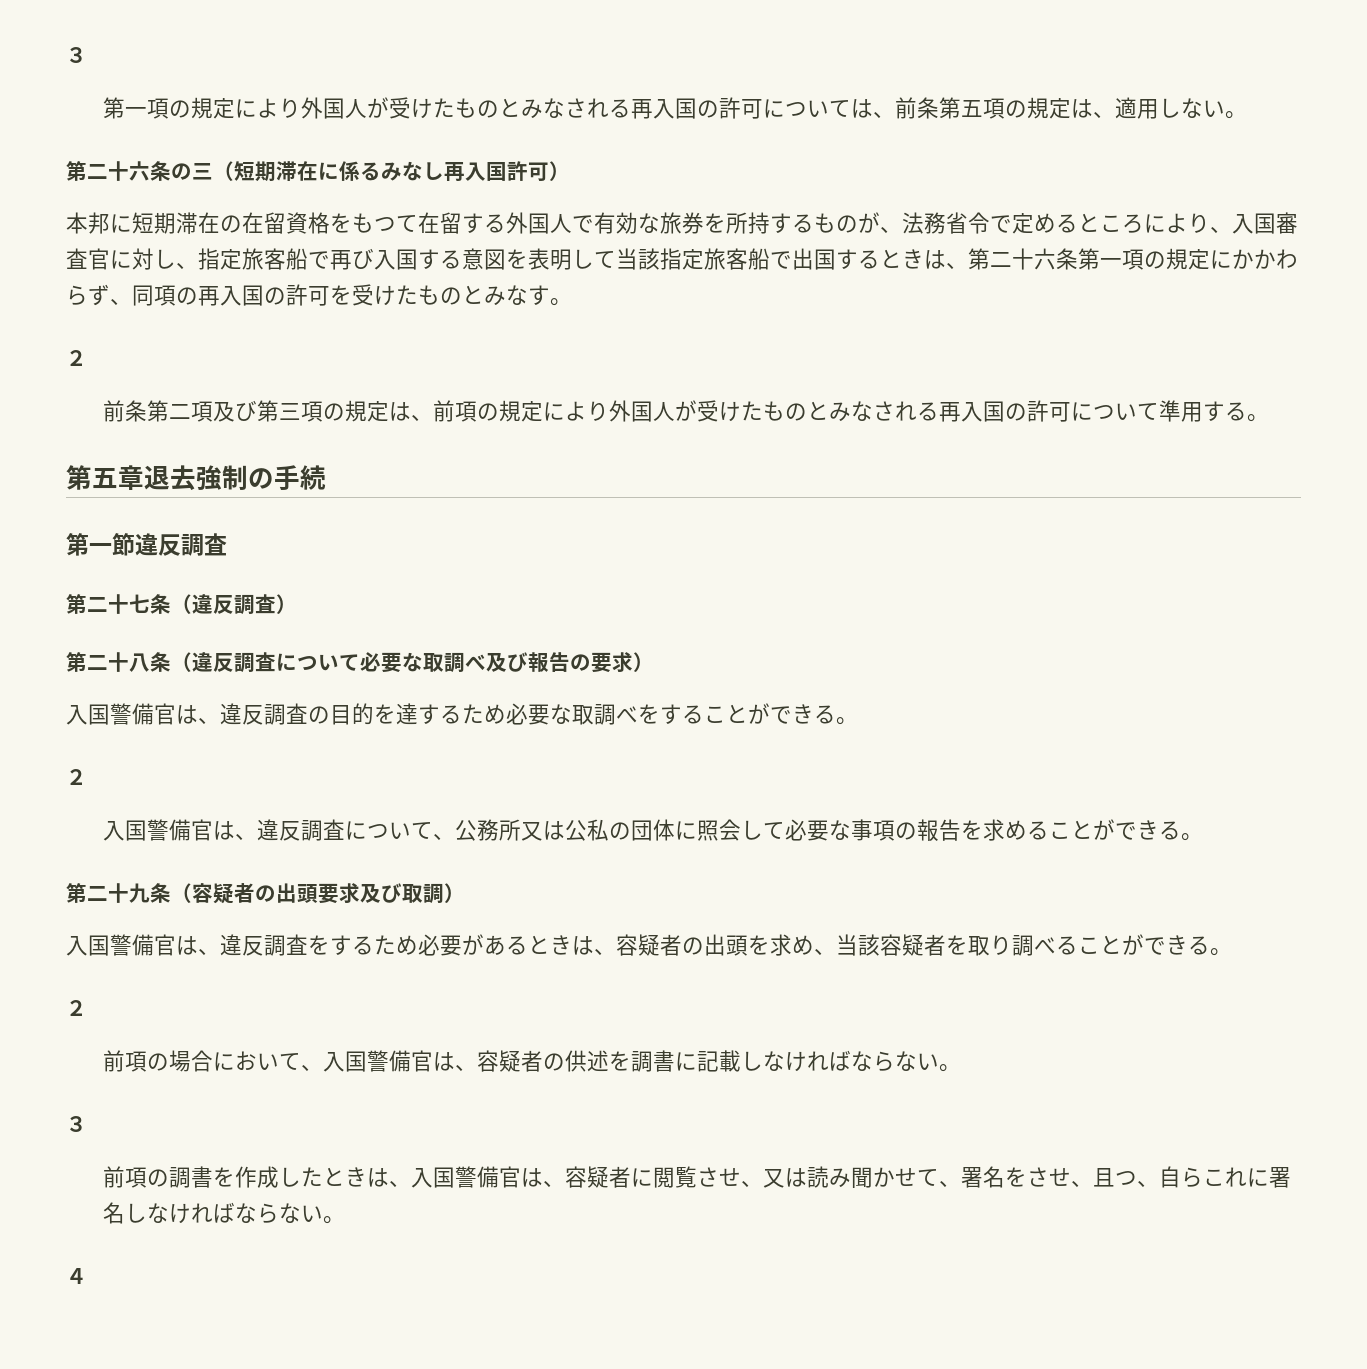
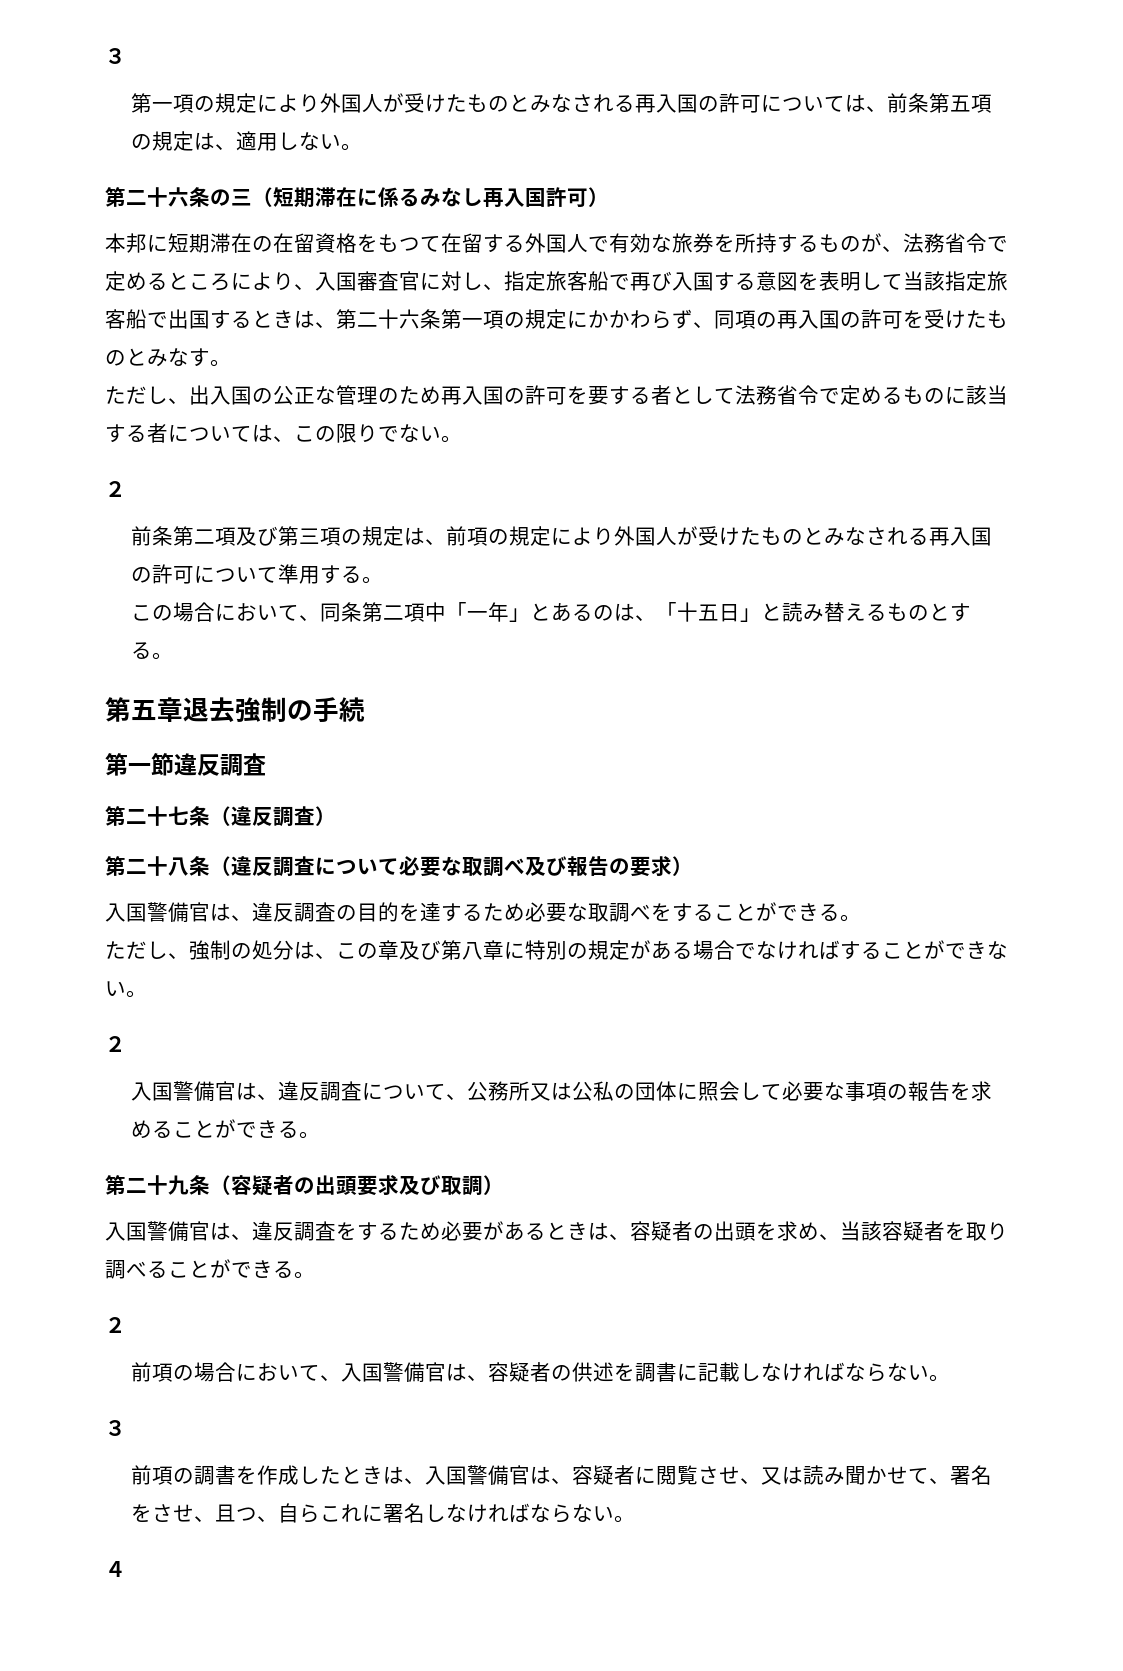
+ ただし、出入国の公正な管理のため再入国の許可を要する者として法務省令で定めるものに該当する者については、この限りでない。
+ この場合において、同条第二項中「一年」とあるのは、「十五日」と読み替えるものとする。
+ ただし、強制の処分は、この章及び第八章に特別の規定がある場合でなければすることができない。

